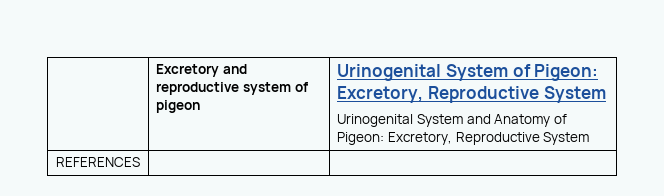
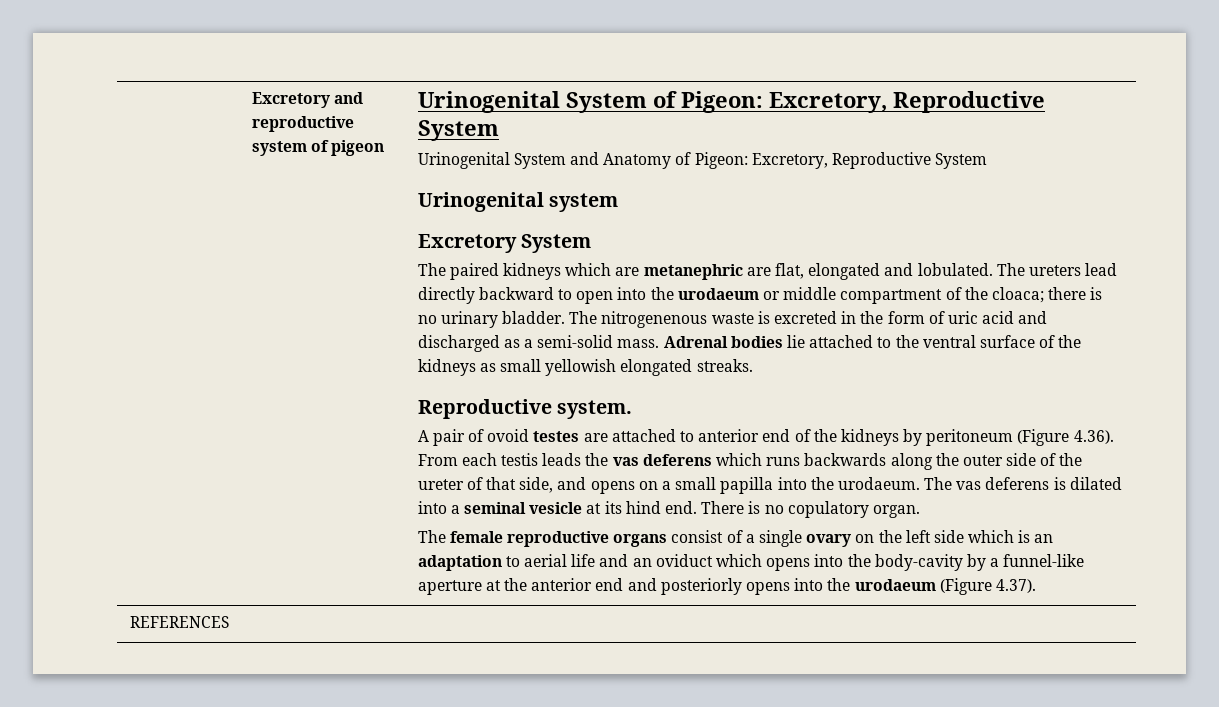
+ Urinogenital system
+ Excretory System
+ The paired kidneys which are metanephric are flat, elongated and lobulated. The ureters lead directly backward to open into the urodaeum or middle compartment of the cloaca; there is no urinary bladder. The nitrogenenous waste is excreted in the form of uric acid and discharged as a semi-solid mass. Adrenal bodies lie attached to the ventral surface of the kidneys as small yellowish elongated streaks.
+ Reproductive system.
+ A pair of ovoid testes are attached to anterior end of the kidneys by peritoneum (Figure 4.36). From each testis leads the vas deferens which runs backwards along the outer side of the ureter of that side, and opens on a small papilla into the urodaeum. The vas deferens is dilated into a seminal vesicle at its hind end. There is no copulatory organ.
+ The female reproductive organs consist of a single ovary on the left side which is an adaptation to aerial life and an oviduct which opens into the body-cavity by a funnel-like aperture at the anterior end and posteriorly opens into the urodaeum (Figure 4.37).

